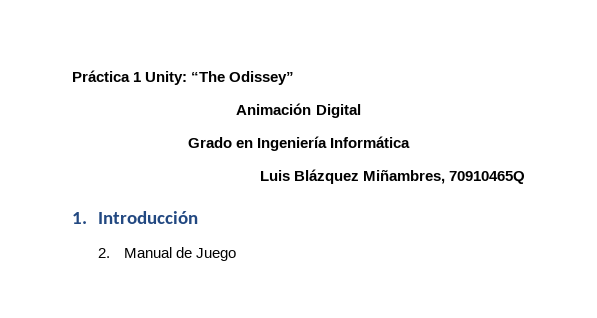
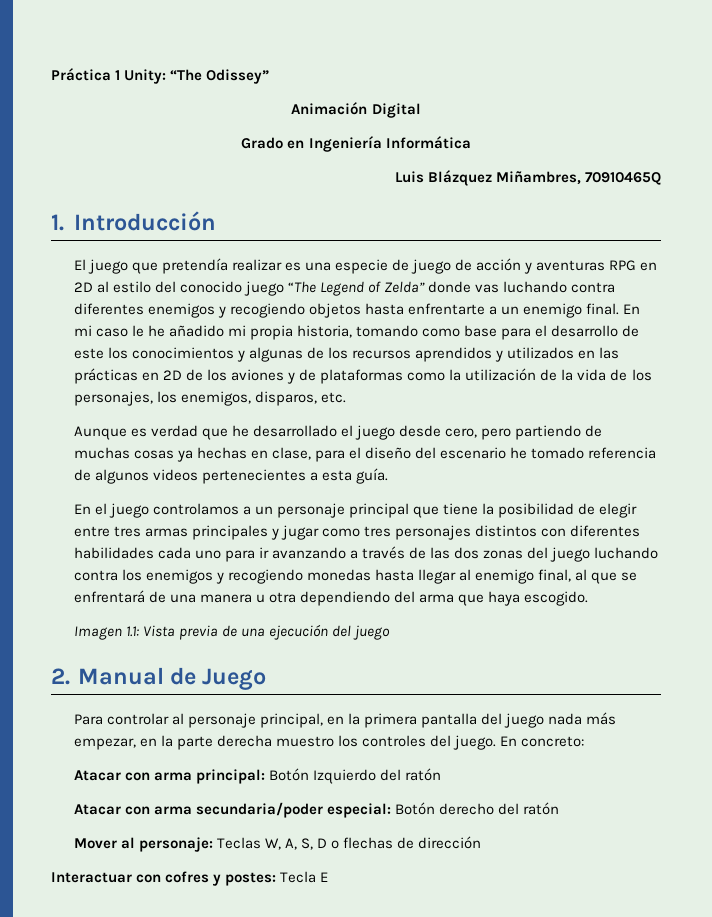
+ El juego que pretendía realizar es una especie de juego de acción y aventuras RPG en 2D al estilo del conocido juego “The Legend of Zelda” donde vas luchando contra diferentes enemigos y recogiendo objetos hasta enfrentarte a un enemigo final. En mi caso le he añadido mi propia historia, tomando como base para el desarrollo de este los conocimientos y algunas de los recursos aprendidos y utilizados en las prácticas en 2D de los aviones y de plataformas como la utilización de la vida de los personajes, los enemigos, disparos, etc.
+ Aunque es verdad que he desarrollado el juego desde cero, pero partiendo de muchas cosas ya hechas en clase, para el diseño del escenario he tomado referencia de algunos videos pertenecientes a esta guía.
+ En el juego controlamos a un personaje principal que tiene la posibilidad de elegir entre tres armas principales y jugar como tres personajes distintos con diferentes habilidades cada uno para ir avanzando a través de las dos zonas del juego luchando contra los enemigos y recogiendo monedas hasta llegar al enemigo final, al que se enfrentará de una manera u otra dependiendo del arma que haya escogido.
+ Imagen 1.1: Vista previa de una ejecución del juego
  2. Manual de Juego
+ Para controlar al personaje principal, en la primera pantalla del juego nada más empezar, en la parte derecha muestro los controles del juego. En concreto:
+ Atacar con arma principal: Botón Izquierdo del ratón
+ Atacar con arma secundaria/poder especial: Botón derecho del ratón
+ Mover al personaje: Teclas W, A, S, D o flechas de dirección
+ Interactuar con cofres y postes: Tecla E

